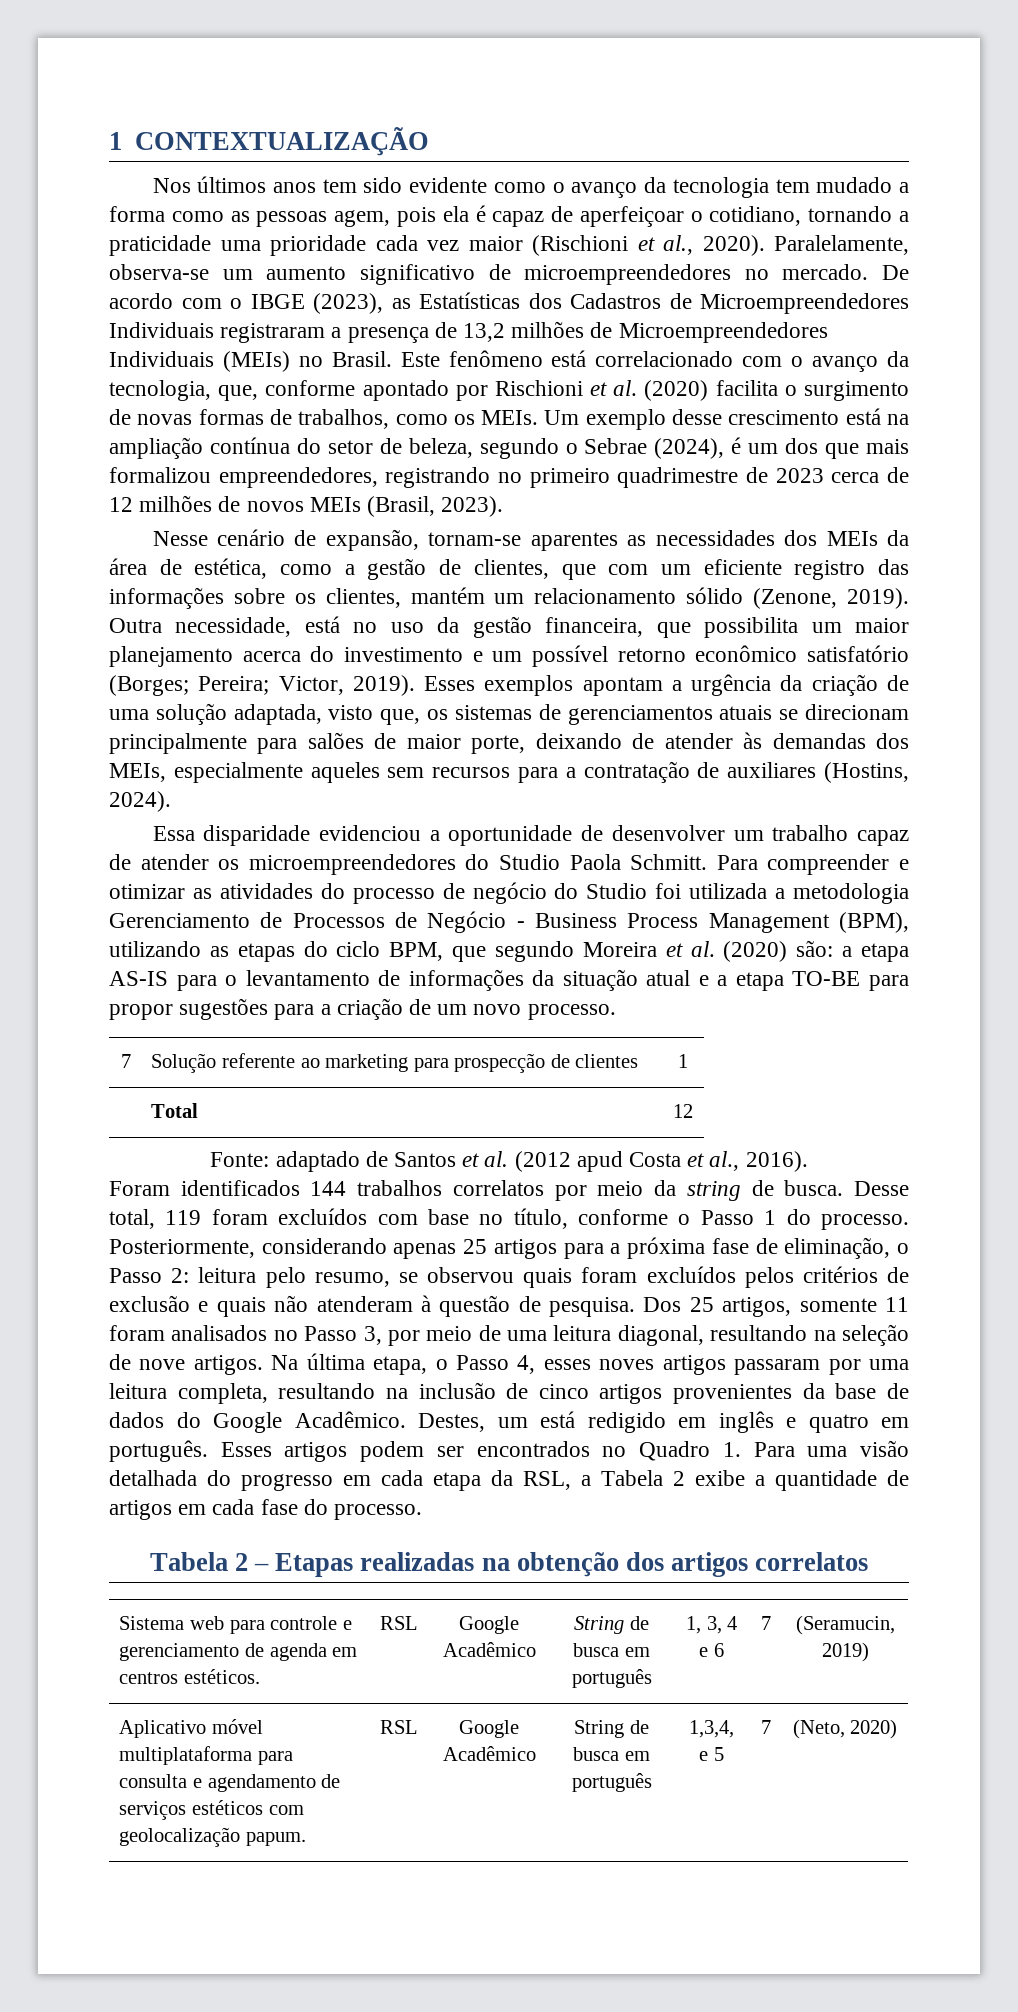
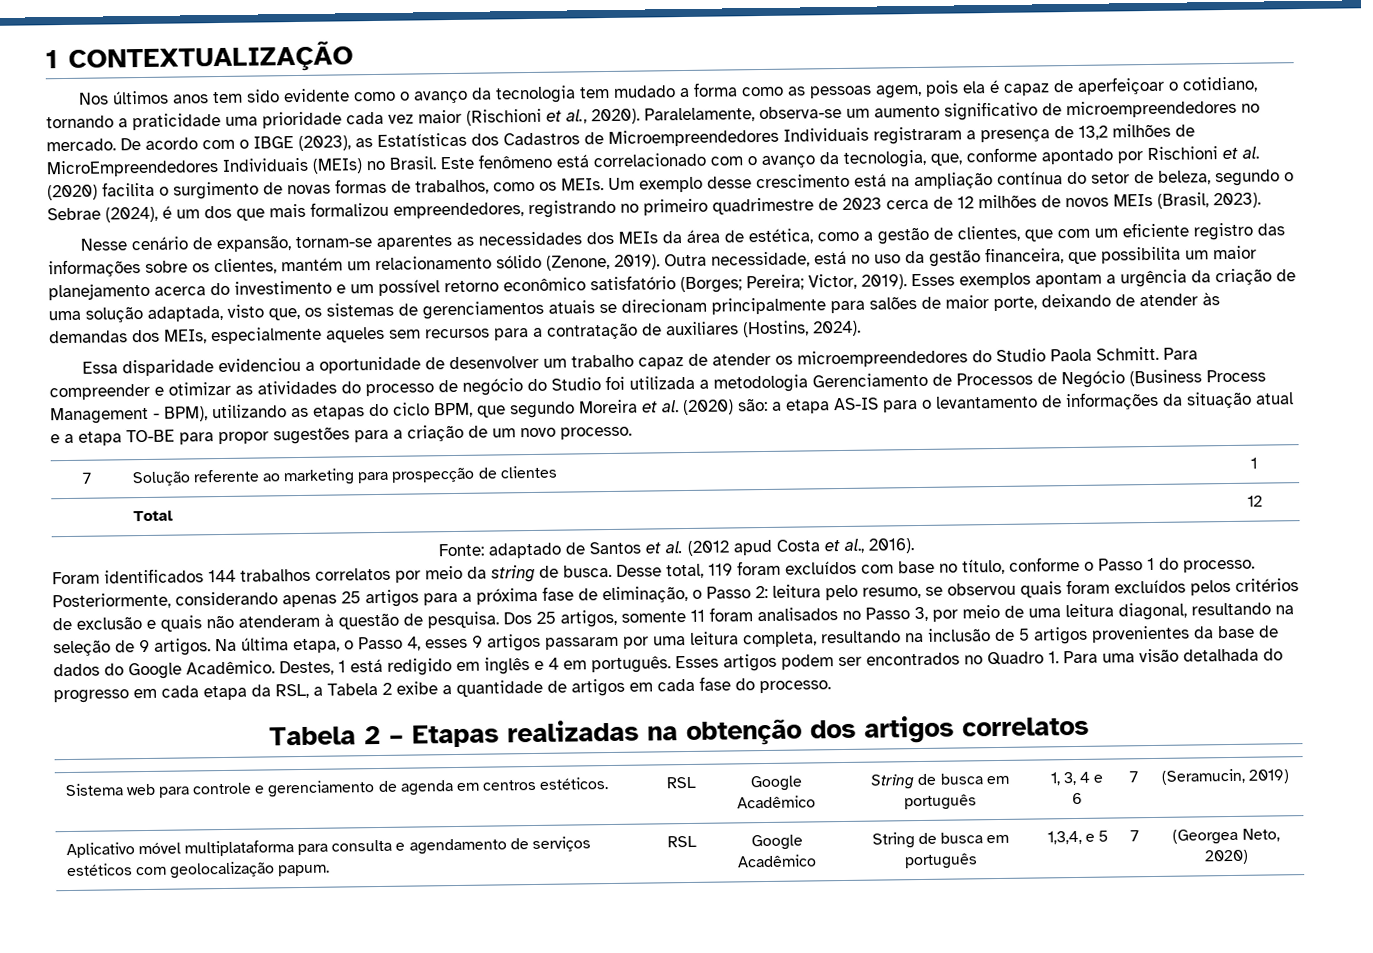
- De acordo com o IBGE (2023), as Estatísticas dos Cadastros de Microempreendedores Individuais registraram a presença de 13,2 milhões de Microempreendedores Individuais (MEIs) no Brasil.
+ De acordo com o IBGE (2023), as Estatísticas dos Cadastros de Microempreendedores Individuais registraram a presença de 13,2 milhões de MicroEmpreendedores Individuais (MEIs) no Brasil.
- Para compreender e otimizar as atividades do processo de negócio do Studio foi utilizada a metodologia Gerenciamento de Processos de Negócio - Business Process Management (BPM), utilizando as etapas do ciclo BPM, que segundo Moreira et al. (2020) são: a etapa AS-IS para o levantamento de informações da situação atual e a etapa TO-BE para propor sugestões para a criação de um novo processo.
+ Para compreender e otimizar as atividades do processo de negócio do Studio foi utilizada a metodologia Gerenciamento de Processos de Negócio (Business Process Management - BPM), utilizando as etapas do ciclo BPM, que segundo Moreira et al. (2020) são: a etapa AS-IS para o levantamento de informações da situação atual e a etapa TO-BE para propor sugestões para a criação de um novo processo.
- Dos 25 artigos, somente 11 foram analisados no Passo 3, por meio de uma leitura diagonal, resultando na seleção de nove artigos.
+ Dos 25 artigos, somente 11 foram analisados no Passo 3, por meio de uma leitura diagonal, resultando na seleção de 9 artigos.
- Na última etapa, o Passo 4, esses noves artigos passaram por uma leitura completa, resultando na inclusão de cinco artigos provenientes da base de dados do Google Acadêmico.
+ Na última etapa, o Passo 4, esses 9 artigos passaram por uma leitura completa, resultando na inclusão de 5 artigos provenientes da base de dados do Google Acadêmico.
- Destes, um está redigido em inglês e quatro em português.
+ Destes, 1 está redigido em inglês e 4 em português.
- Aplicativo móvel multiplataforma para consulta e agendamento de serviços estéticos com geolocalização papum. | RSL | Google Acadêmico | String de busca em português | 1,3,4, e 5 | 7 | (Neto, 2020)
+ Aplicativo móvel multiplataforma para consulta e agendamento de serviços estéticos com geolocalização papum. | RSL | Google Acadêmico | String de busca em português | 1,3,4, e 5 | 7 | (Georgea Neto, 2020)

